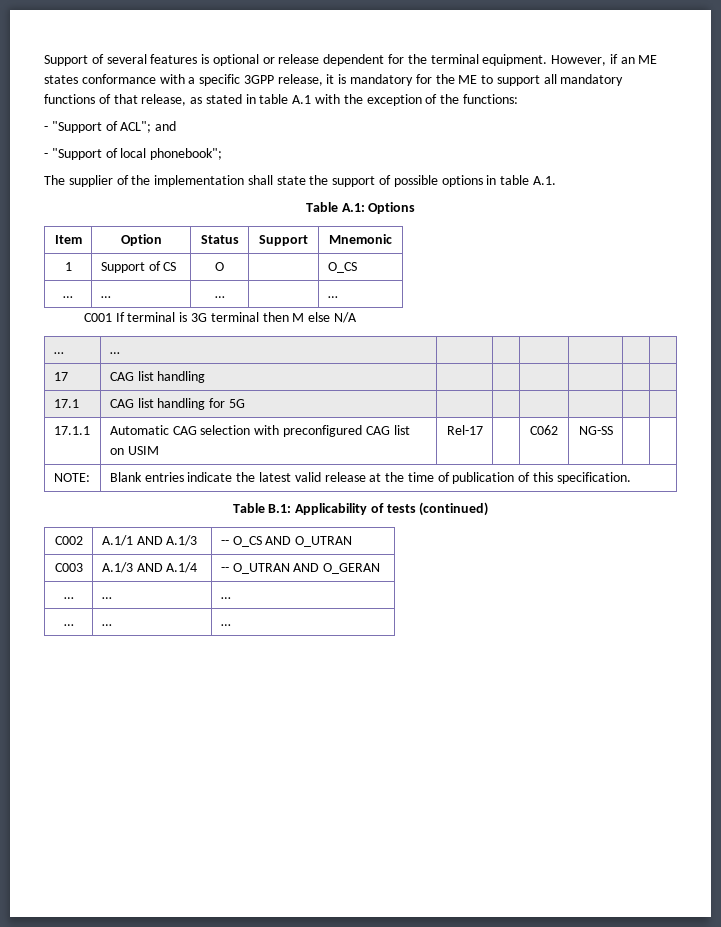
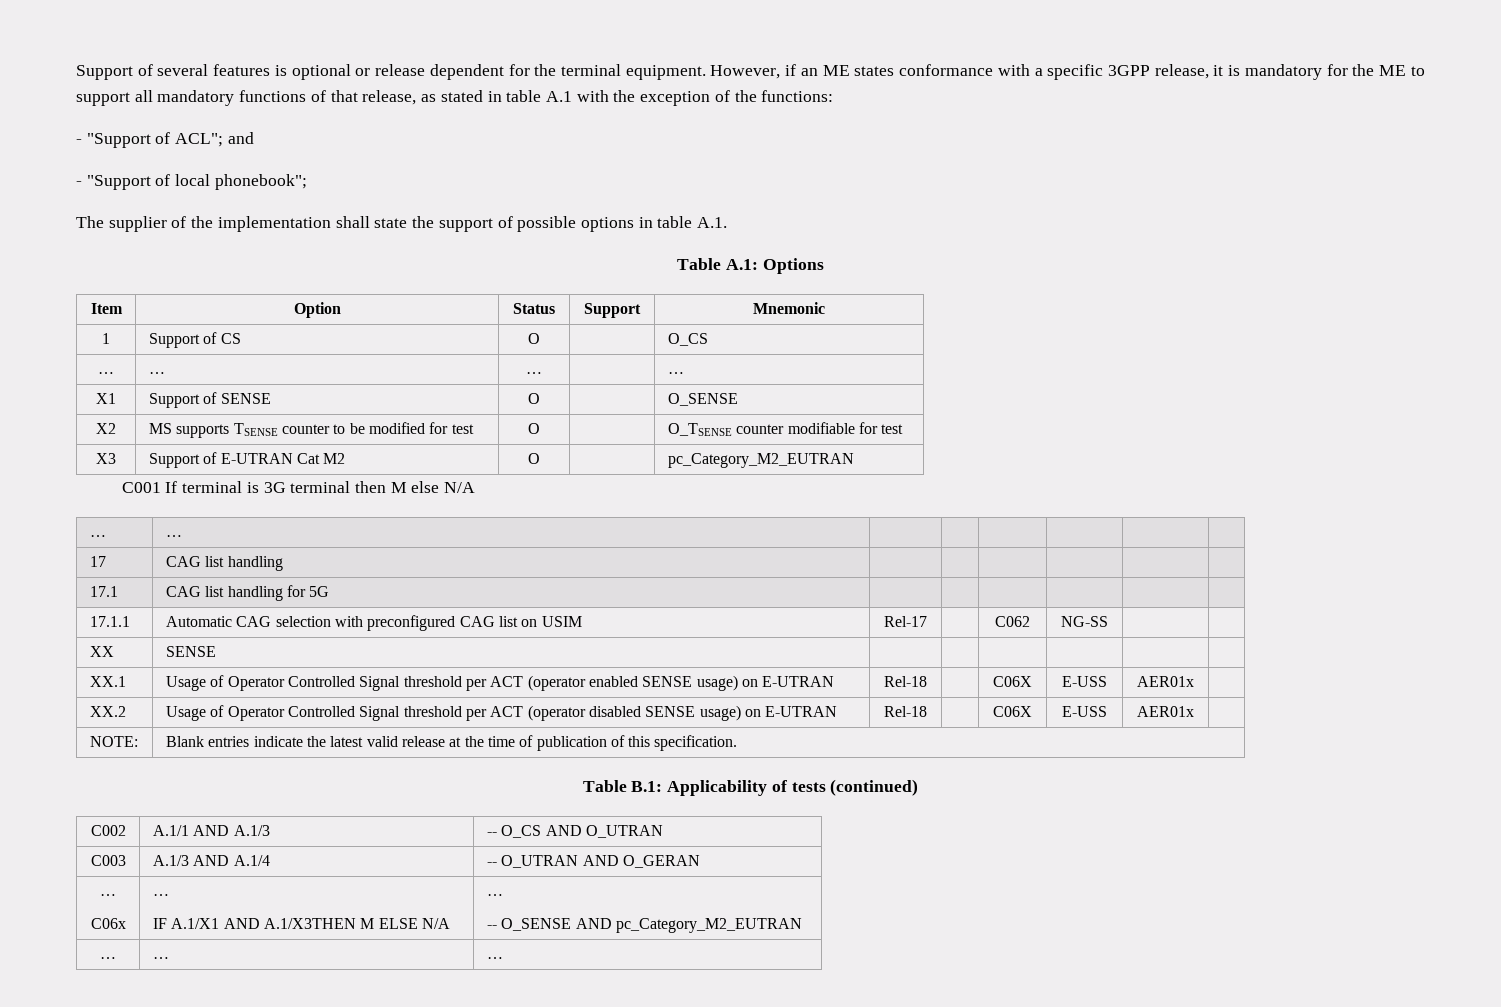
+ X1 | Support of SENSE | O | | O_SENSE
+ X2 | MS supports TSENSE counter to be modified for test | O | | O_TSENSE counter modifiable for test
+ X3 | Support of E-UTRAN Cat M2 | O | | pc_Category_M2_EUTRAN
+ XX | SENSE | | | | | |
+ XX.1 | Usage of Operator Controlled Signal threshold per ACT (operator enabled SENSE usage) on E-UTRAN | Rel-18 | | C06X | E-USS | AER01x |
+ XX.2 | Usage of Operator Controlled Signal threshold per ACT (operator disabled SENSE usage) on E-UTRAN | Rel-18 | | C06X | E-USS | AER01x |
  C003 | A.1/3 AND A.1/4 | -- O_UTRAN AND O_GERAN
- … | … | …
+ …
+ C06x | …
+ IF A.1/X1 AND A.1/X3THEN M ELSE N/A | …
+ -- O_SENSE AND pc_Category_M2_EUTRAN

